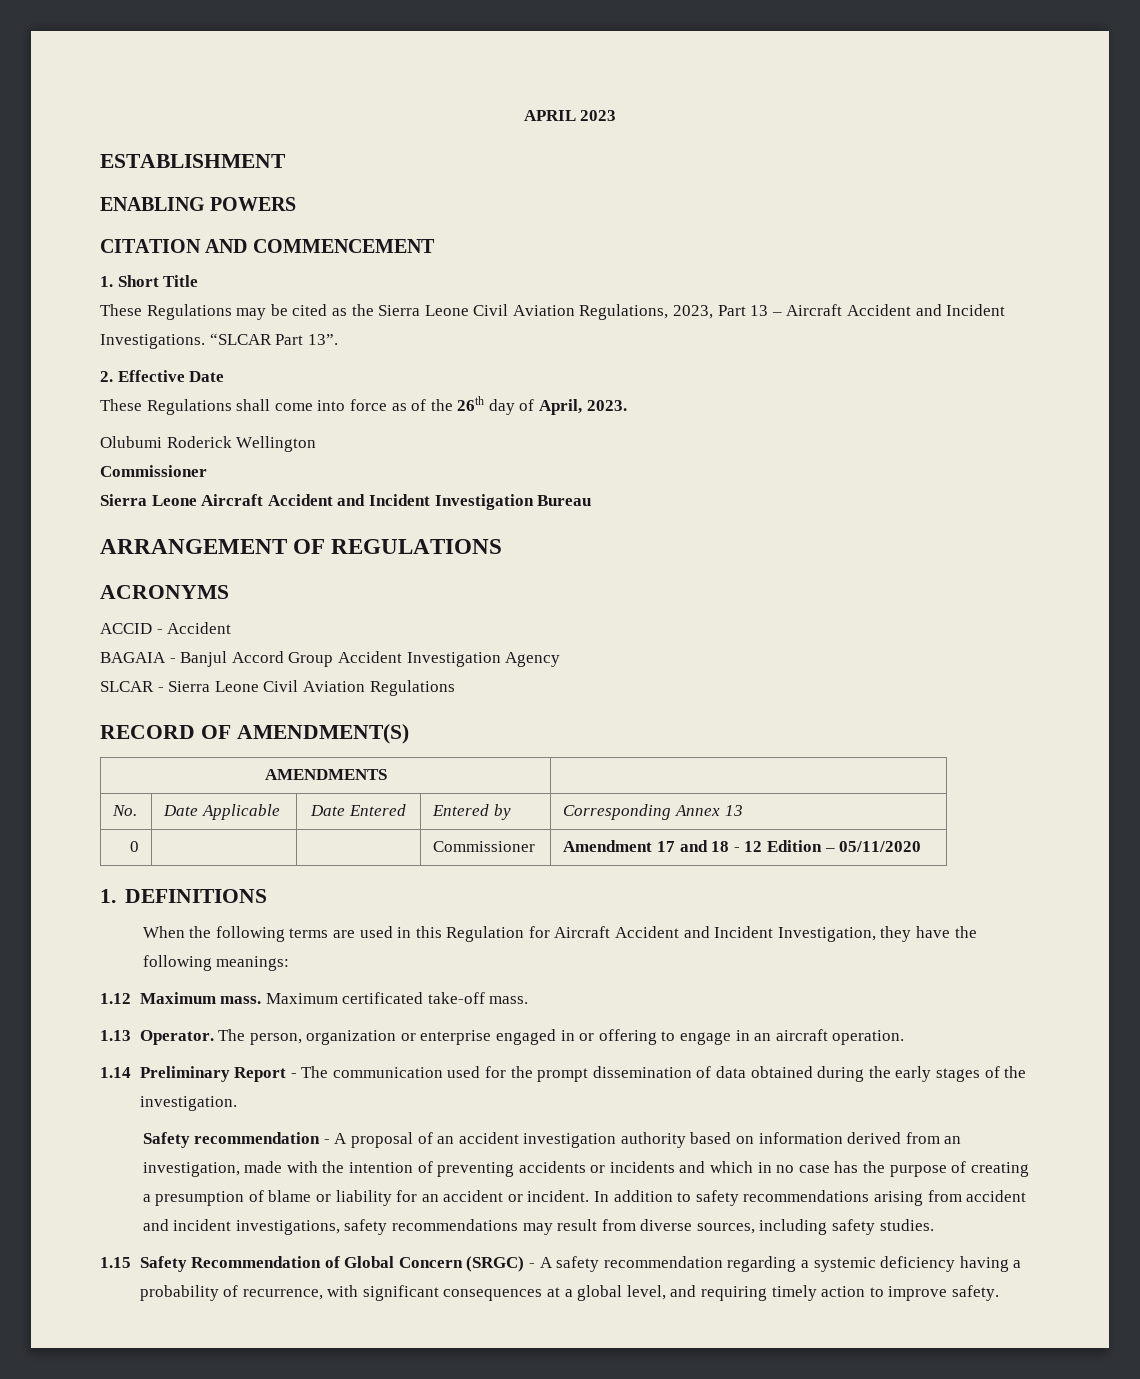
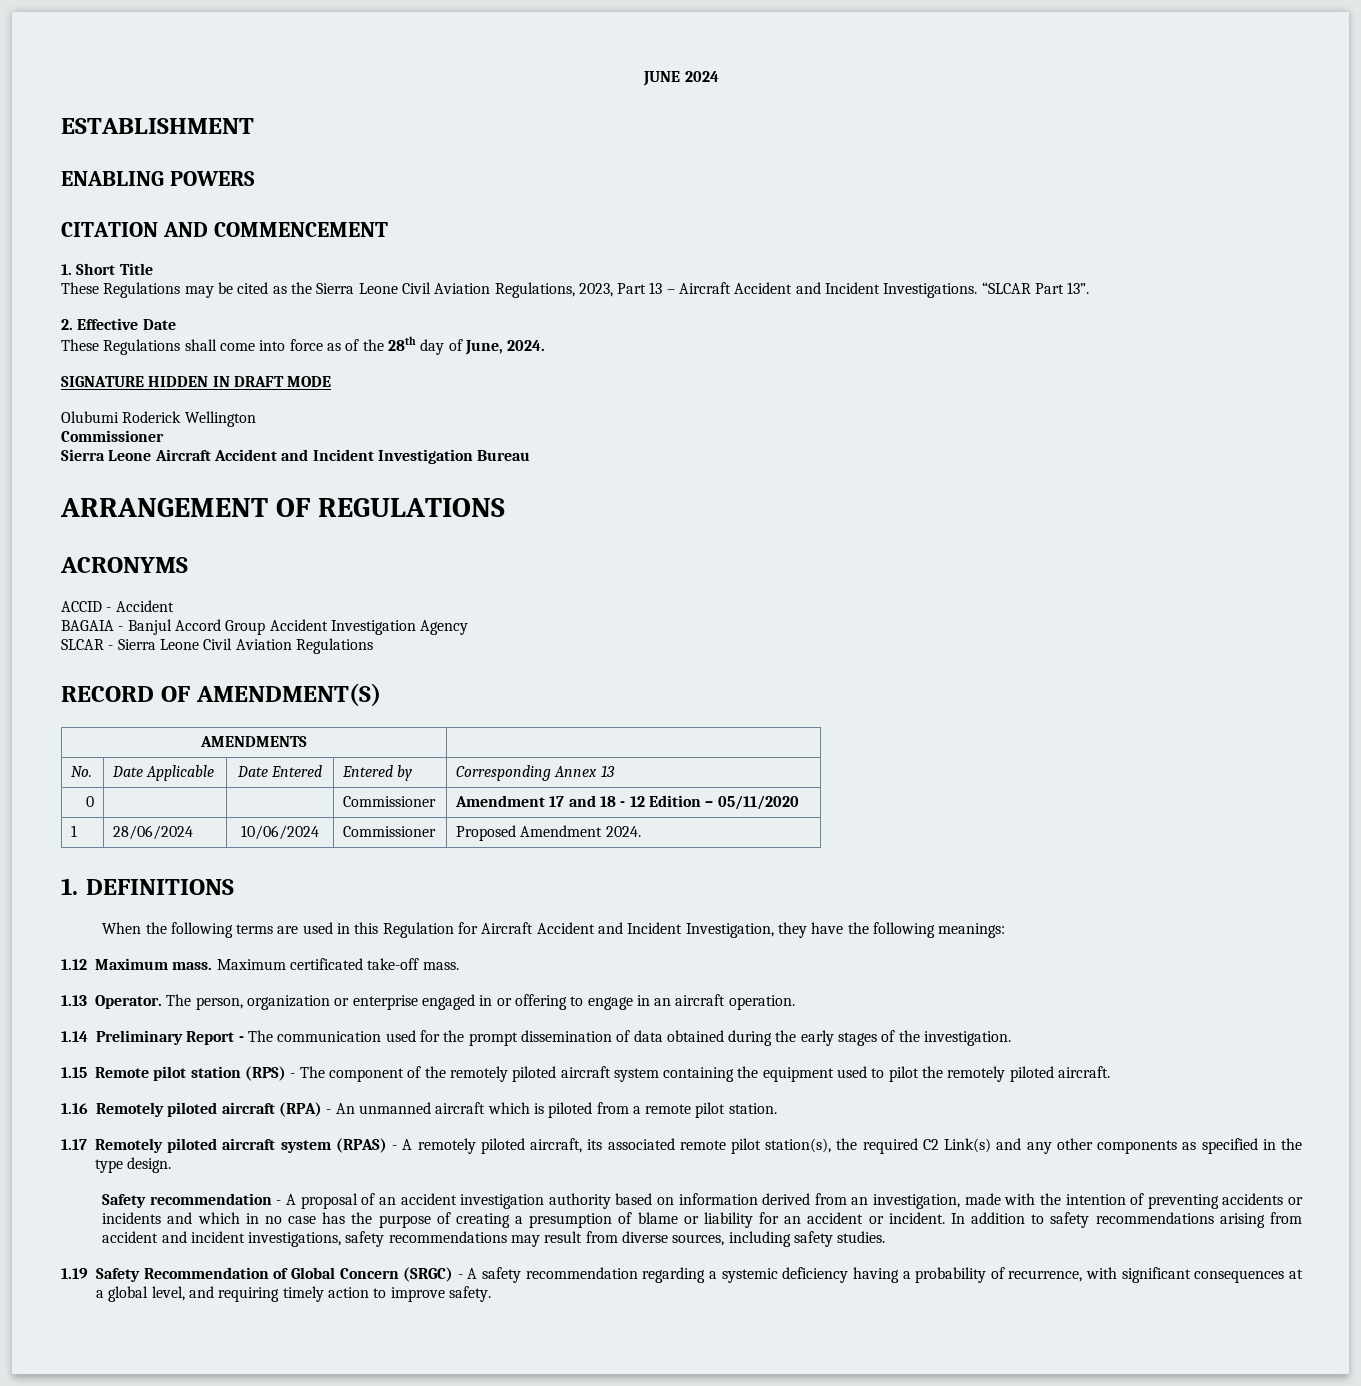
- APRIL 2023
+ JUNE 2024
- These Regulations shall come into force as of the 26th day of April, 2023.
+ These Regulations shall come into force as of the 28th day of June, 2024.
+ SIGNATURE HIDDEN IN DRAFT MODE
+ 1 | 28/06/2024 | 10/06/2024 | Commissioner | Proposed Amendment 2024.
+ 1.15 Remote pilot station (RPS) - The component of the remotely piloted aircraft system containing the equipment used to pilot the remotely piloted aircraft.
+ 1.16 Remotely piloted aircraft (RPA) - An unmanned aircraft which is piloted from a remote pilot station.
+ 1.17 Remotely piloted aircraft system (RPAS) - A remotely piloted aircraft, its associated remote pilot station(s), the required C2 Link(s) and any other components as specified in the type design.
- 1.15 Safety Recommendation of Global Concern (SRGC) - A safety recommendation regarding a systemic deficiency having a probability of recurrence, with significant consequences at a global level, and requiring timely action to improve safety.
+ 1.19 Safety Recommendation of Global Concern (SRGC) - A safety recommendation regarding a systemic deficiency having a probability of recurrence, with significant consequences at a global level, and requiring timely action to improve safety.

